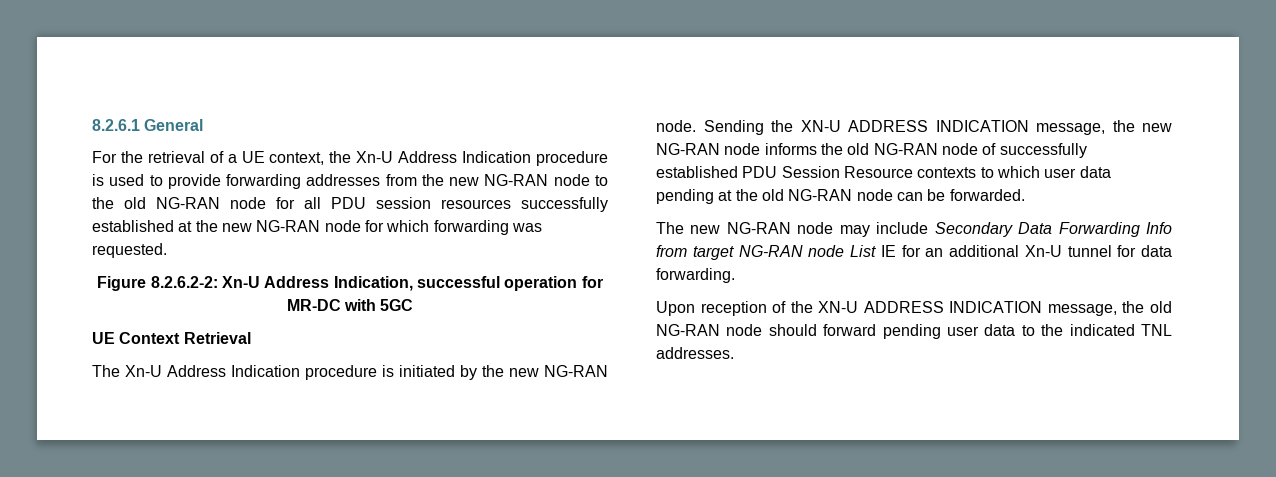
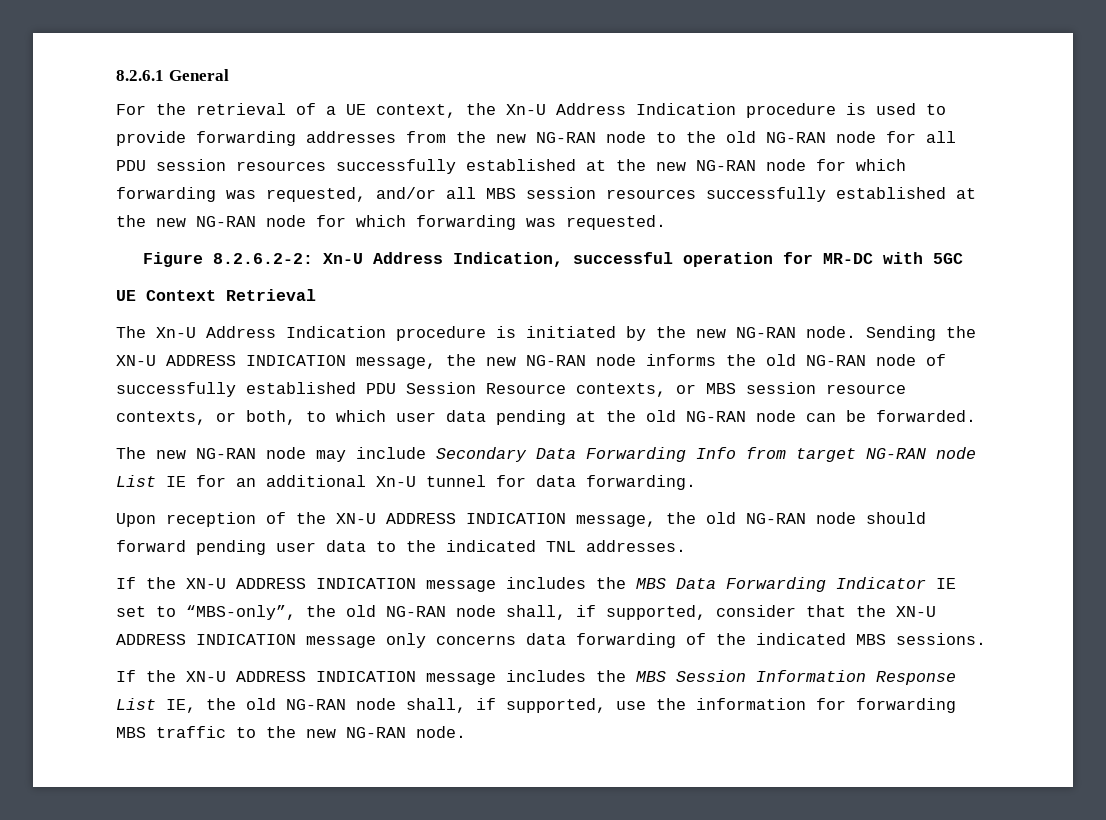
- For the retrieval of a UE context, the Xn-U Address Indication procedure is used to provide forwarding addresses from the new NG-RAN node to the old NG-RAN node for all PDU session resources successfully established at the new NG-RAN node for which forwarding was requested.
+ For the retrieval of a UE context, the Xn-U Address Indication procedure is used to provide forwarding addresses from the new NG-RAN node to the old NG-RAN node for all PDU session resources successfully established at the new NG-RAN node for which forwarding was requested, and/or all MBS session resources successfully established at the new NG-RAN node for which forwarding was requested.
- Sending the XN-U ADDRESS INDICATION message, the new NG-RAN node informs the old NG-RAN node of successfully established PDU Session Resource contexts to which user data pending at the old NG-RAN node can be forwarded.
+ Sending the XN-U ADDRESS INDICATION message, the new NG-RAN node informs the old NG-RAN node of successfully established PDU Session Resource contexts, or MBS session resource contexts, or both, to which user data pending at the old NG-RAN node can be forwarded.
+ If the XN-U ADDRESS INDICATION message includes the MBS Data Forwarding Indicator IE set to “MBS-only”, the old NG-RAN node shall, if supported, consider that the XN-U ADDRESS INDICATION message only concerns data forwarding of the indicated MBS sessions.
+ If the XN-U ADDRESS INDICATION message includes the MBS Session Information Response List IE, the old NG-RAN node shall, if supported, use the information for forwarding MBS traffic to the new NG-RAN node.

